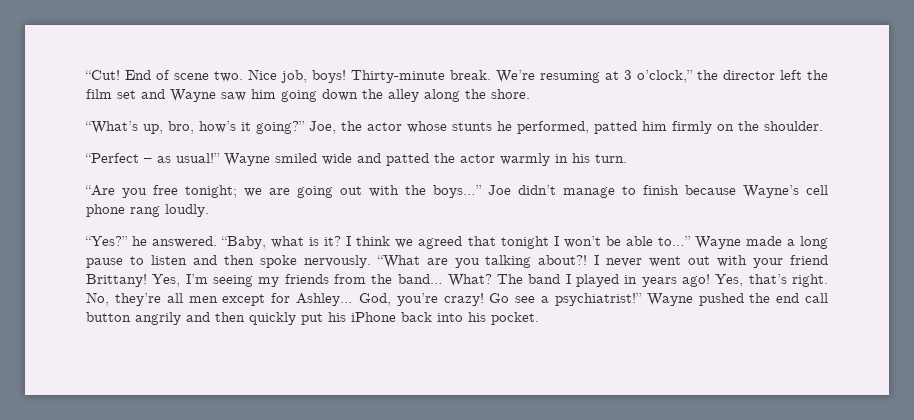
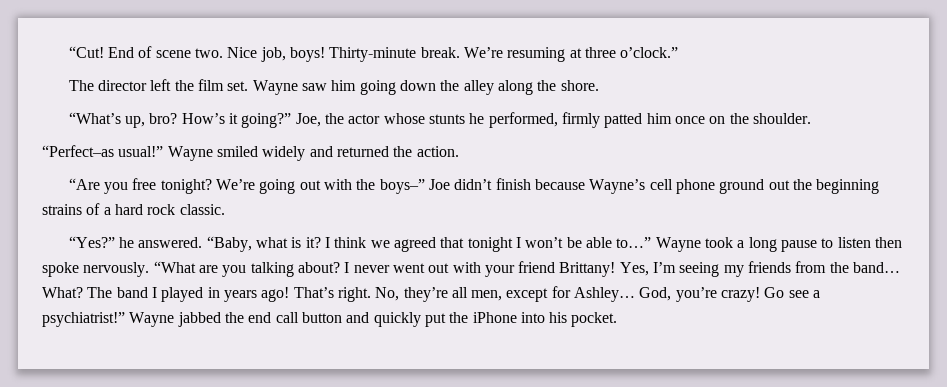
- We’re resuming at 3 o’clock,” the director left the film set and Wayne saw him going down the alley along the shore.
+ We’re resuming at three o’clock.”
+ The director left the film set. Wayne saw him going down the alley along the shore.
- “What’s up, bro, how’s it going?”
+ “What’s up, bro? How’s it going?”
- Joe, the actor whose stunts he performed, patted him firmly on the shoulder.
+ Joe, the actor whose stunts he performed, firmly patted him once on the shoulder.
- “Perfect – as usual!” Wayne smiled wide and patted the actor warmly in his turn.
+ “Perfect–as usual!” Wayne smiled widely and returned the action.
- “Are you free tonight; we are going out with the boys…” Joe didn’t manage to finish because Wayne’s cell phone rang loudly.
+ “Are you free tonight? We’re going out with the boys‒” Joe didn’t finish because Wayne’s cell phone ground out the beginning strains of a hard rock classic.
- Wayne made a long pause to listen and then spoke nervously.
+ Wayne took a long pause to listen then spoke nervously.
- “What are you talking about?!
+ “What are you talking about?
- Yes, that’s right.
+ That’s right.
- No, they’re all men except for Ashley…
+ No, they’re all men, except for Ashley…
- Wayne pushed the end call button angrily and then quickly put his iPhone back into his pocket.
+ Wayne jabbed the end call button and quickly put the iPhone into his pocket.

